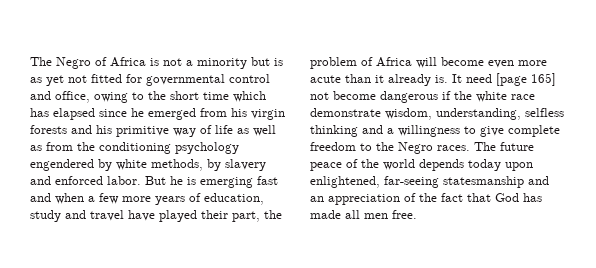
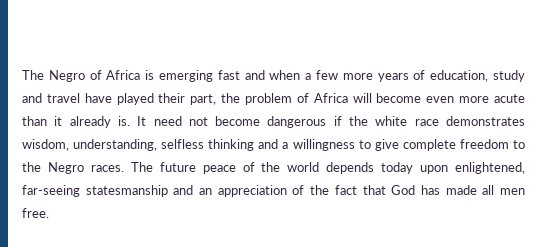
- The Negro of Africa is not a minority but is as yet not fitted for governmental control and office, owing to the short time which has elapsed since he emerged from his virgin forests and his primitive way of life as well as from the conditioning psychology engendered by white methods, by slavery and enforced labor. But he is emerging fast and when a few more years of education, study and travel have played their part, the problem of Africa will become even more acute than it already is.
+ The Negro of Africa is emerging fast and when a few more years of education, study and travel have played their part, the problem of Africa will become even more acute than it already is.
- It need [page 165] not become dangerous if the white race demonstrate wisdom, understanding, selfless thinking and a willingness to give complete freedom to the Negro races.
+ It need not become dangerous if the white race demonstrates wisdom, understanding, selfless thinking and a willingness to give complete freedom to the Negro races.

